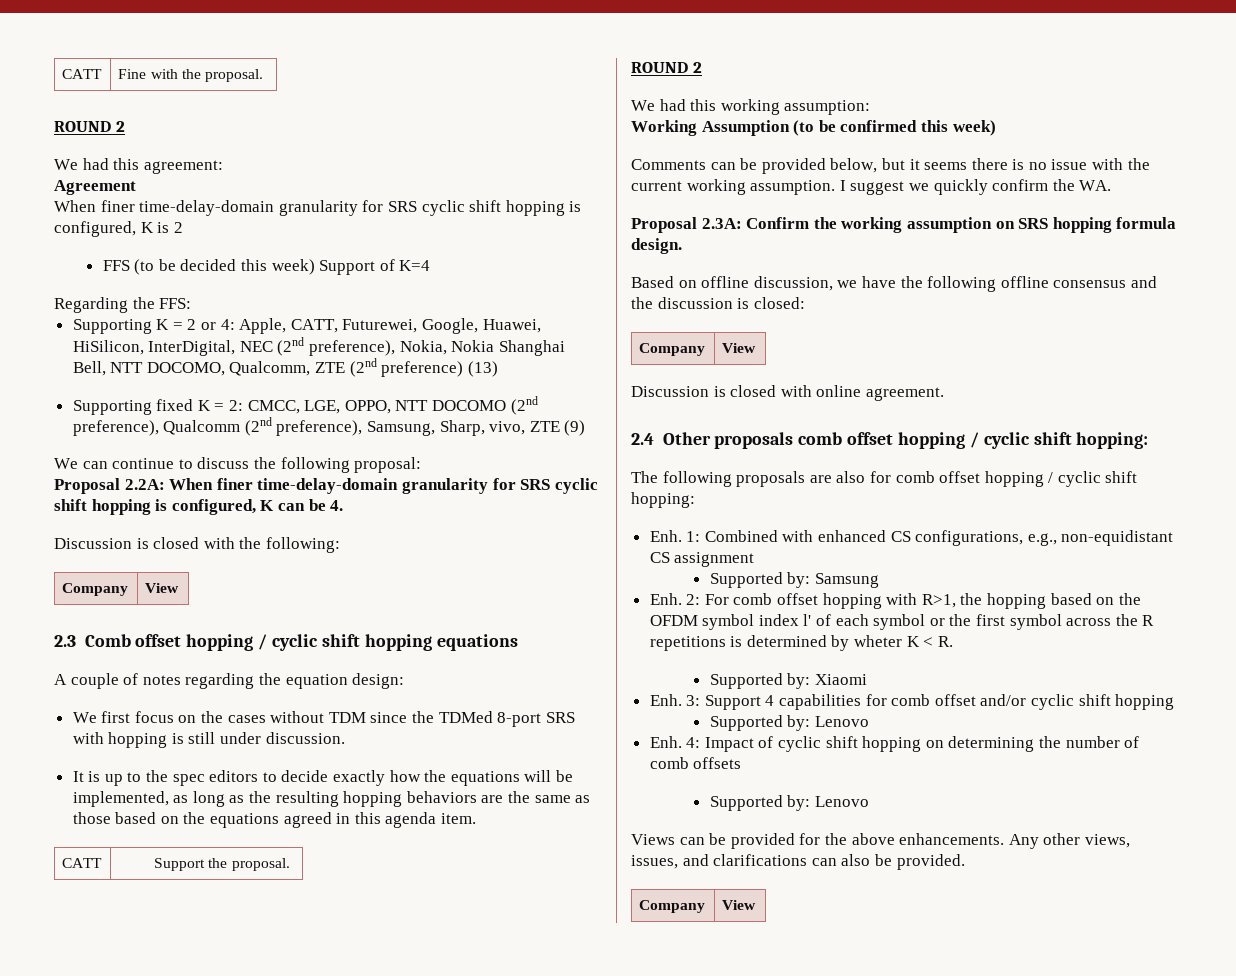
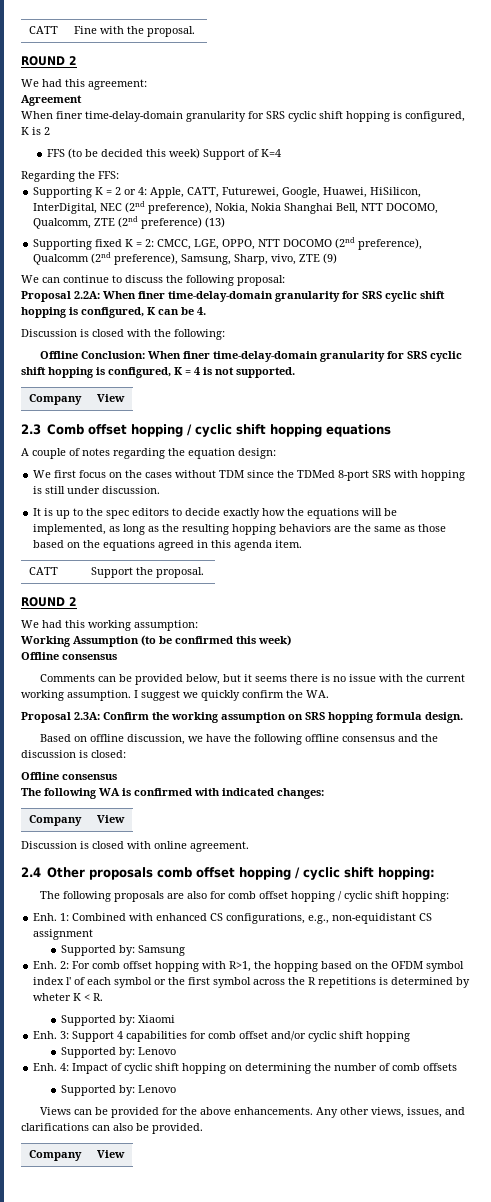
+ Offline Conclusion: When finer time-delay-domain granularity for SRS cyclic shift hopping is configured, K = 4 is not supported.
  Working Assumption (to be confirmed this week)
+ Offline consensus
  Based on offline discussion, we have the following offline consensus and the discussion is closed:
+ Offline consensus
+ The following WA is confirmed with indicated changes:

